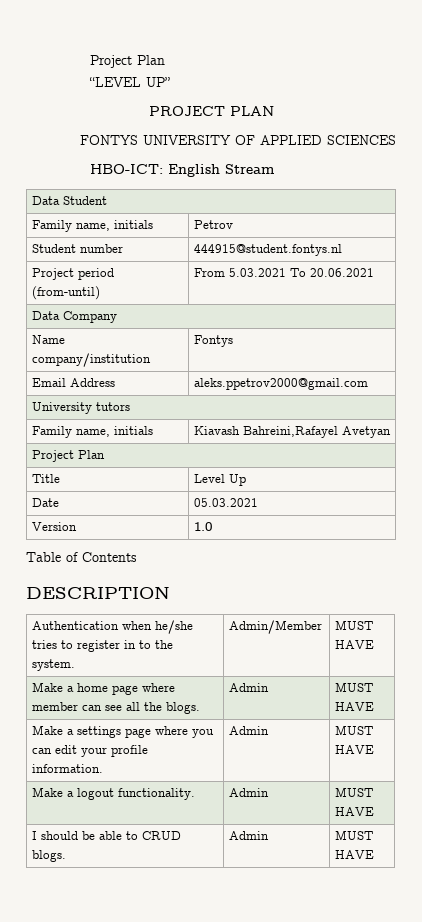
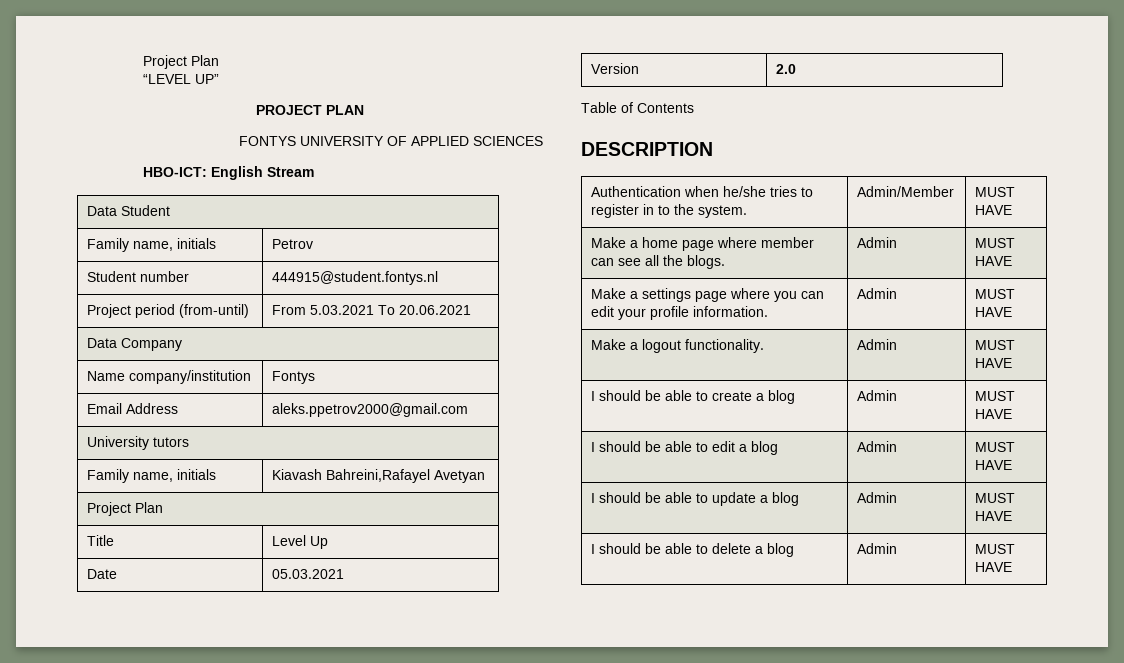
- Version | 1.0
+ Version | 2.0
- I should be able to CRUD blogs. | Admin | MUST HAVE
+ I should be able to create a blog | Admin | MUST HAVE
+ I should be able to edit a blog | Admin | MUST HAVE
+ I should be able to update a blog | Admin | MUST HAVE
+ I should be able to delete a blog | Admin | MUST HAVE

